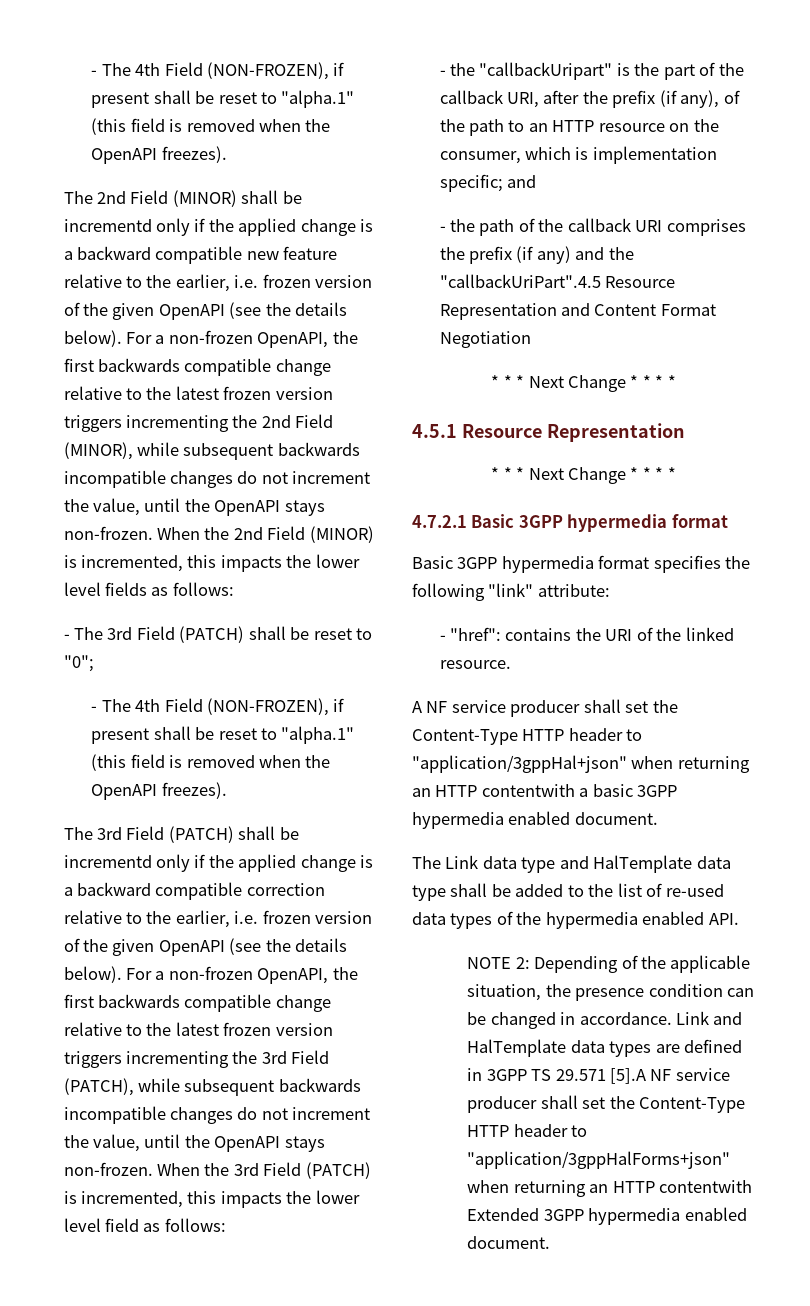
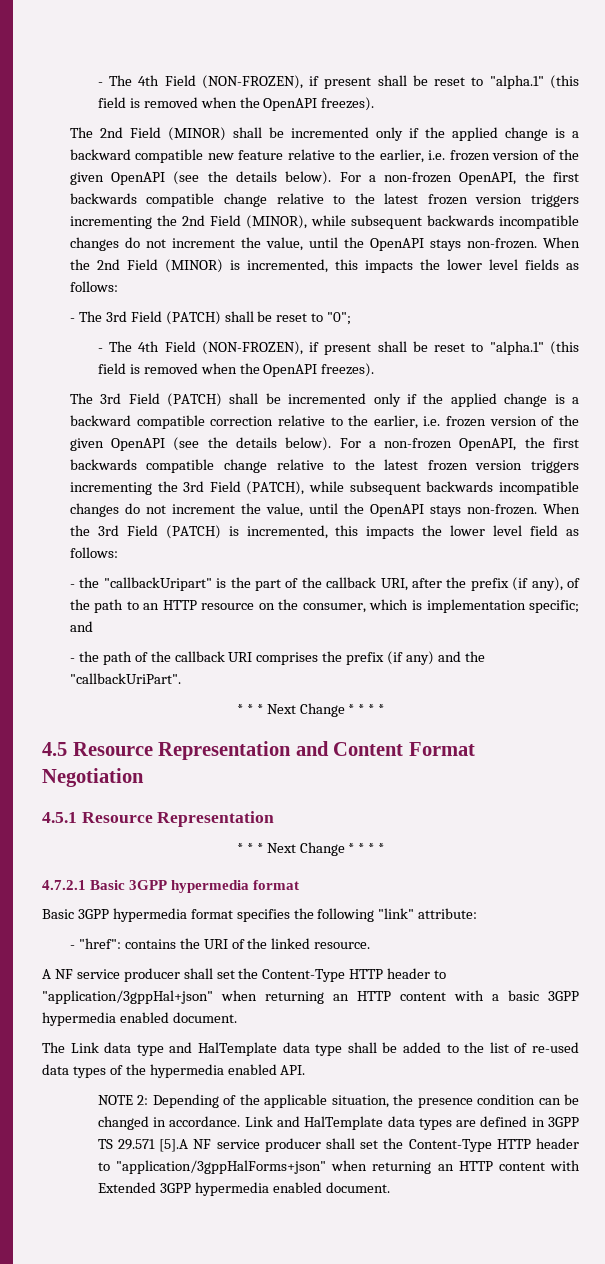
- The 2nd Field (MINOR) shall be incrementd only if the applied change is a backward compatible new feature relative to the earlier, i.e. frozen version of the given OpenAPI (see the details below).
+ The 2nd Field (MINOR) shall be incremented only if the applied change is a backward compatible new feature relative to the earlier, i.e. frozen version of the given OpenAPI (see the details below).
- The 3rd Field (PATCH) shall be incrementd only if the applied change is a backward compatible correction relative to the earlier, i.e. frozen version of the given OpenAPI (see the details below).
+ The 3rd Field (PATCH) shall be incremented only if the applied change is a backward compatible correction relative to the earlier, i.e. frozen version of the given OpenAPI (see the details below).
- - the path of the callback URI comprises the prefix (if any) and the "callbackUriPart".4.5 Resource Representation and Content Format Negotiation
+ - the path of the callback URI comprises the prefix (if any) and the "callbackUriPart".
  * * * Next Change * * * *
+ 4.5 Resource Representation and Content Format Negotiation
- A NF service producer shall set the Content-Type HTTP header to "application/3gppHal+json" when returning an HTTP contentwith a basic 3GPP hypermedia enabled document.
+ A NF service producer shall set the Content-Type HTTP header to "application/3gppHal+json" when returning an HTTP content with a basic 3GPP hypermedia enabled document.
- Link and HalTemplate data types are defined in 3GPP TS 29.571 [5].A NF service producer shall set the Content-Type HTTP header to "application/3gppHalForms+json" when returning an HTTP contentwith Extended 3GPP hypermedia enabled document.
+ Link and HalTemplate data types are defined in 3GPP TS 29.571 [5].A NF service producer shall set the Content-Type HTTP header to "application/3gppHalForms+json" when returning an HTTP content with Extended 3GPP hypermedia enabled document.

